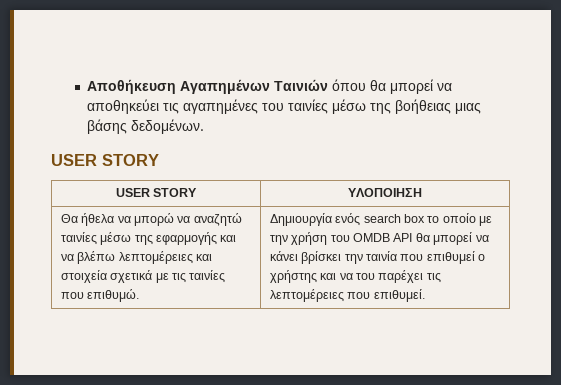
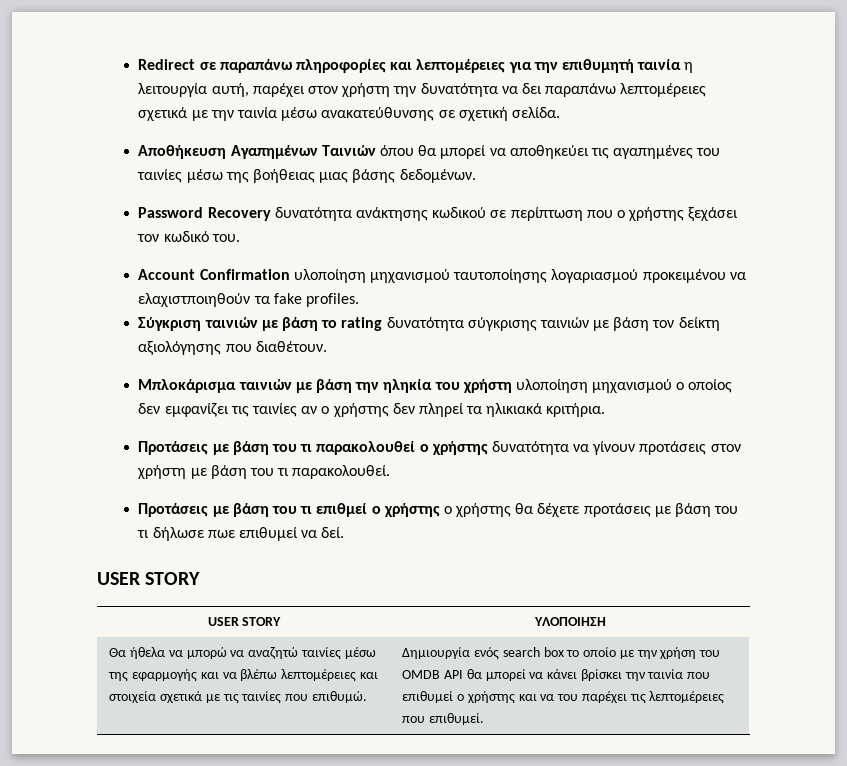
+ Redirect σε παραπάνω πληροφορίες και λεπτομέρειες για την επιθυμητή ταινία η λειτουργία αυτή, παρέχει στον χρήστη την δυνατότητα να δει παραπάνω λεπτομέρειες σχετικά με την ταινία μέσω ανακατεύθυνσης σε σχετική σελίδα.
+ Password Recovery δυνατότητα ανάκτησης κωδικού σε περίπτωση που ο χρήστης ξεχάσει τον κωδικό του.
+ Account Confirmation υλοποίηση μηχανισμού ταυτοποίησης λογαριασμού προκειμένου να ελαχιστποιηθούν τα fake profiles.
+ Σύγκριση ταινιών με βάση το rating δυνατότητα σύγκρισης ταινιών με βάση τον δείκτη αξιολόγησης που διαθέτουν.
+ Μπλοκάρισμα ταινιών με βάση την ηληκία του χρήστη υλοποίηση μηχανισμού ο οποίος δεν εμφανίζει τις ταινίες αν ο χρήστης δεν πληρεί τα ηλικιακά κριτήρια.
+ Προτάσεις με βάση του τι παρακολουθεί ο χρήστης δυνατότητα να γίνουν προτάσεις στον χρήστη με βάση του τι παρακολουθεί.
+ Προτάσεις με βάση του τι επιθμεί ο χρήστης ο χρήστης θα δέχετε προτάσεις με βάση του τι δήλωσε πωε επιθυμεί να δεί.

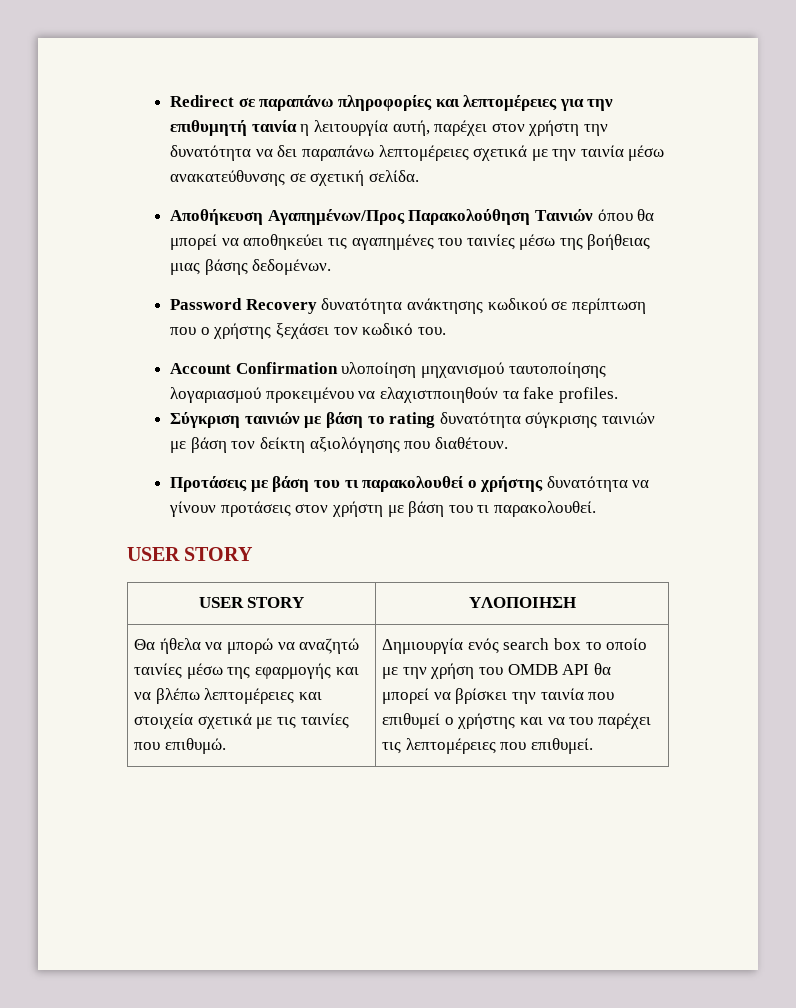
- Αποθήκευση Αγαπημένων Ταινιών όπου θα μπορεί να αποθηκεύει τις αγαπημένες του ταινίες μέσω της βοήθειας μιας βάσης δεδομένων.
+ Αποθήκευση Αγαπημένων/Προς Παρακολούθηση Ταινιών όπου θα μπορεί να αποθηκεύει τις αγαπημένες του ταινίες μέσω της βοήθειας μιας βάσης δεδομένων.
- Μπλοκάρισμα ταινιών με βάση την ηληκία του χρήστη υλοποίηση μηχανισμού ο οποίος δεν εμφανίζει τις ταινίες αν ο χρήστης δεν πληρεί τα ηλικιακά κριτήρια.
- Προτάσεις με βάση του τι επιθμεί ο χρήστης ο χρήστης θα δέχετε προτάσεις με βάση του τι δήλωσε πωε επιθυμεί να δεί.
- Δημιουργία ενός search box το οποίο με την χρήση του OMDB API θα μπορεί να κάνει βρίσκει την ταινία που επιθυμεί ο χρήστης και να του παρέχει τις λεπτομέρειες που επιθυμεί.
+ Δημιουργία ενός search box το οποίο με την χρήση του OMDB API θα μπορεί να βρίσκει την ταινία που επιθυμεί ο χρήστης και να του παρέχει τις λεπτομέρειες που επιθυμεί.

